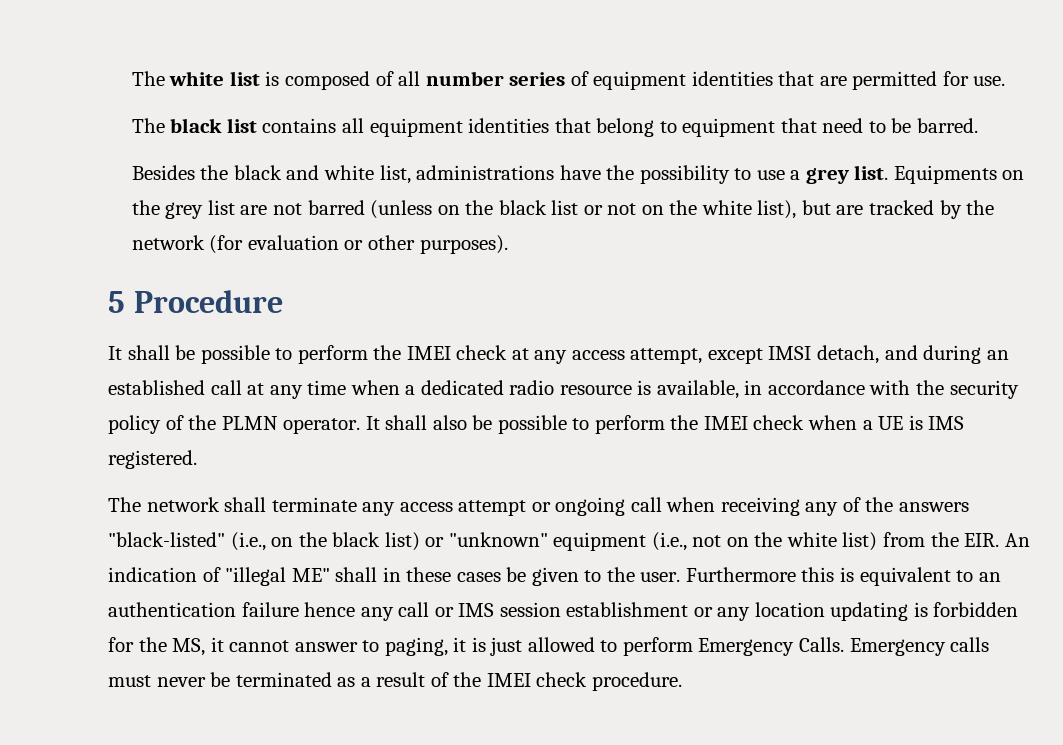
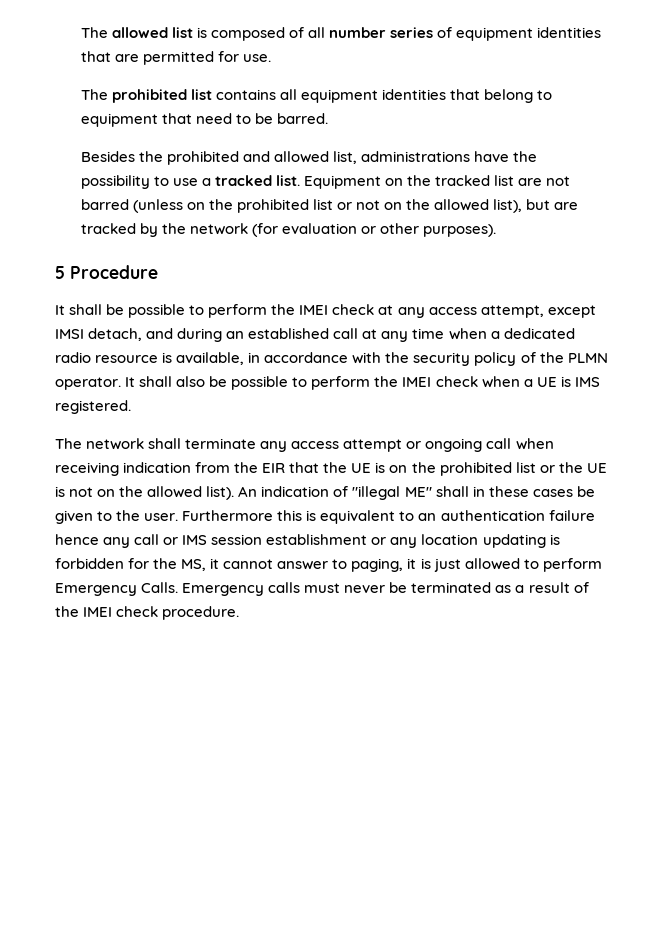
- The white list is composed of all number series of equipment identities that are permitted for use.
+ The allowed list is composed of all number series of equipment identities that are permitted for use.
- The black list contains all equipment identities that belong to equipment that need to be barred.
+ The prohibited list contains all equipment identities that belong to equipment that need to be barred.
- Besides the black and white list, administrations have the possibility to use a grey list. Equipments on the grey list are not barred (unless on the black list or not on the white list), but are tracked by the network (for evaluation or other purposes).
+ Besides the prohibited and allowed list, administrations have the possibility to use a tracked list. Equipment on the tracked list are not barred (unless on the prohibited list or not on the allowed list), but are tracked by the network (for evaluation or other purposes).
- The network shall terminate any access attempt or ongoing call when receiving any of the answers "black-listed" (i.e., on the black list) or "unknown" equipment (i.e., not on the white list) from the EIR. An indication of "illegal ME" shall in these cases be given to the user.
+ The network shall terminate any access attempt or ongoing call when receiving indication from the EIR that the UE is on the prohibited list or the UE is not on the allowed list). An indication of "illegal ME" shall in these cases be given to the user.

